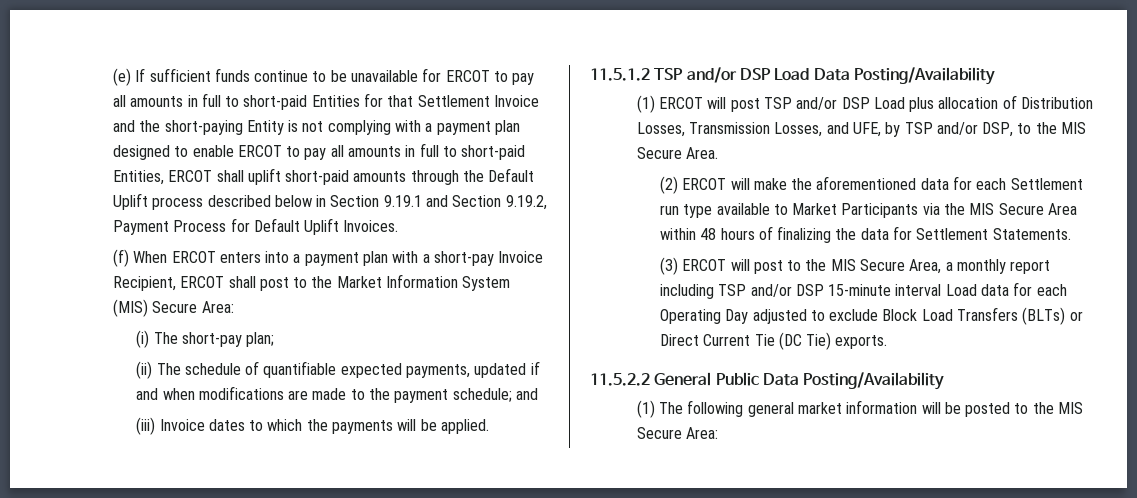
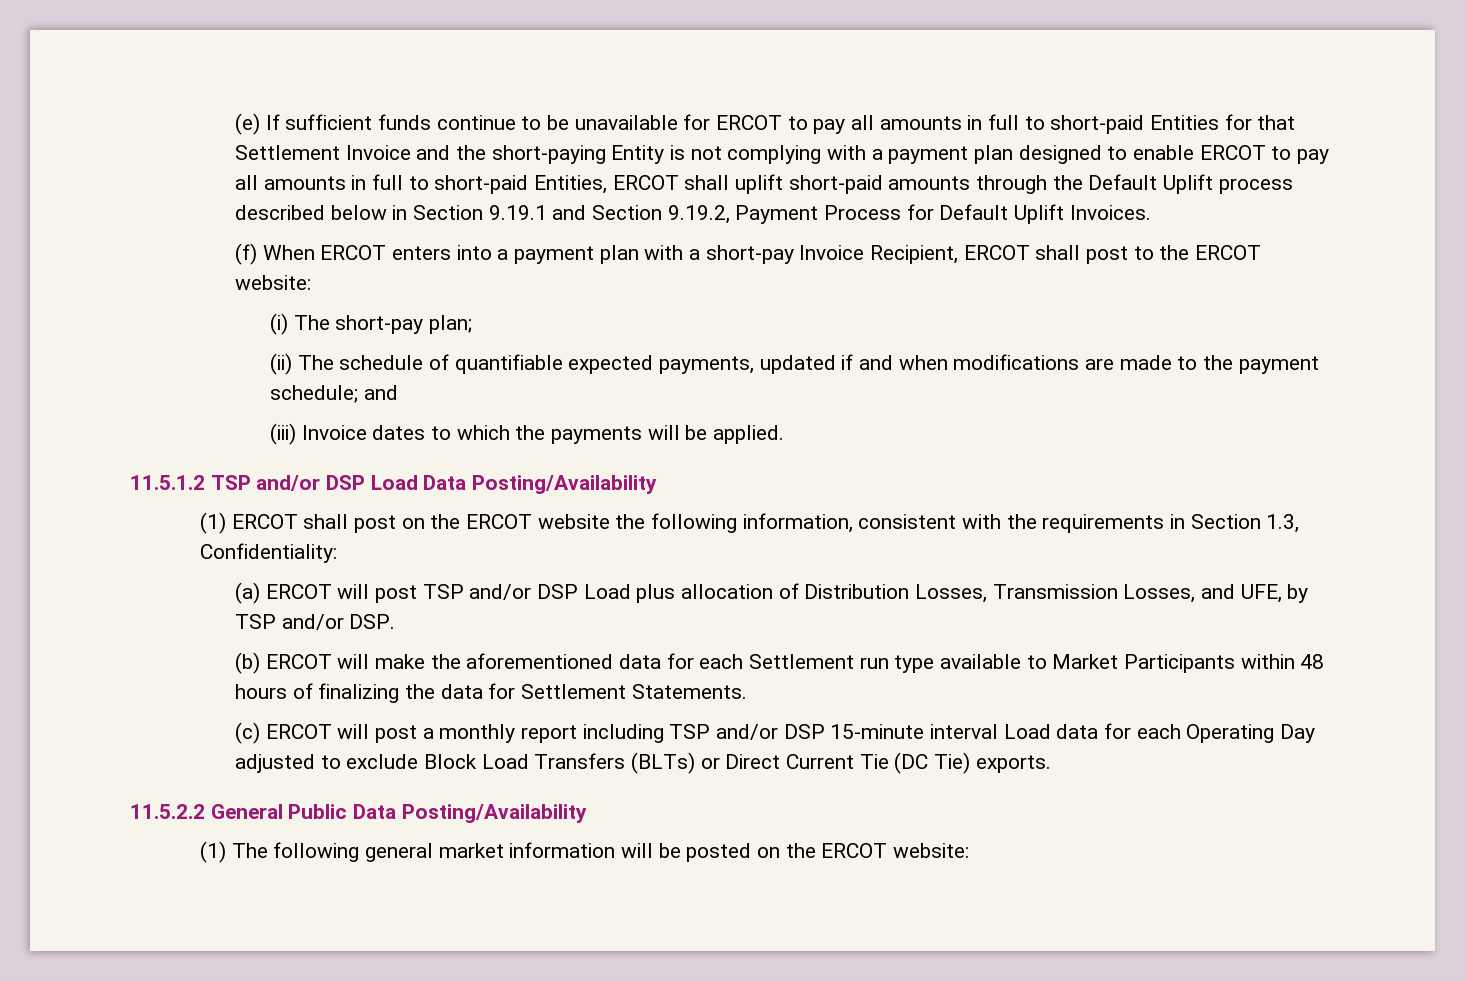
- (f) When ERCOT enters into a payment plan with a short-pay Invoice Recipient, ERCOT shall post to the Market Information System (MIS) Secure Area:
+ (f) When ERCOT enters into a payment plan with a short-pay Invoice Recipient, ERCOT shall post to the ERCOT website:
- (1) ERCOT will post TSP and/or DSP Load plus allocation of Distribution Losses, Transmission Losses, and UFE, by TSP and/or DSP, to the MIS Secure Area.
- (2) ERCOT will make the aforementioned data for each Settlement run type available to Market Participants via the MIS Secure Area within 48 hours of finalizing the data for Settlement Statements.
+ (1) ERCOT shall post on the ERCOT website the following information, consistent with the requirements in Section 1.3, Confidentiality:
+ (a) ERCOT will post TSP and/or DSP Load plus allocation of Distribution Losses, Transmission Losses, and UFE, by TSP and/or DSP.
+ (b) ERCOT will make the aforementioned data for each Settlement run type available to Market Participants within 48 hours of finalizing the data for Settlement Statements.
- (3) ERCOT will post to the MIS Secure Area, a monthly report including TSP and/or DSP 15-minute interval Load data for each Operating Day adjusted to exclude Block Load Transfers (BLTs) or Direct Current Tie (DC Tie) exports.
+ (c) ERCOT will post a monthly report including TSP and/or DSP 15-minute interval Load data for each Operating Day adjusted to exclude Block Load Transfers (BLTs) or Direct Current Tie (DC Tie) exports.
- (1) The following general market information will be posted to the MIS Secure Area:
+ (1) The following general market information will be posted on the ERCOT website:

